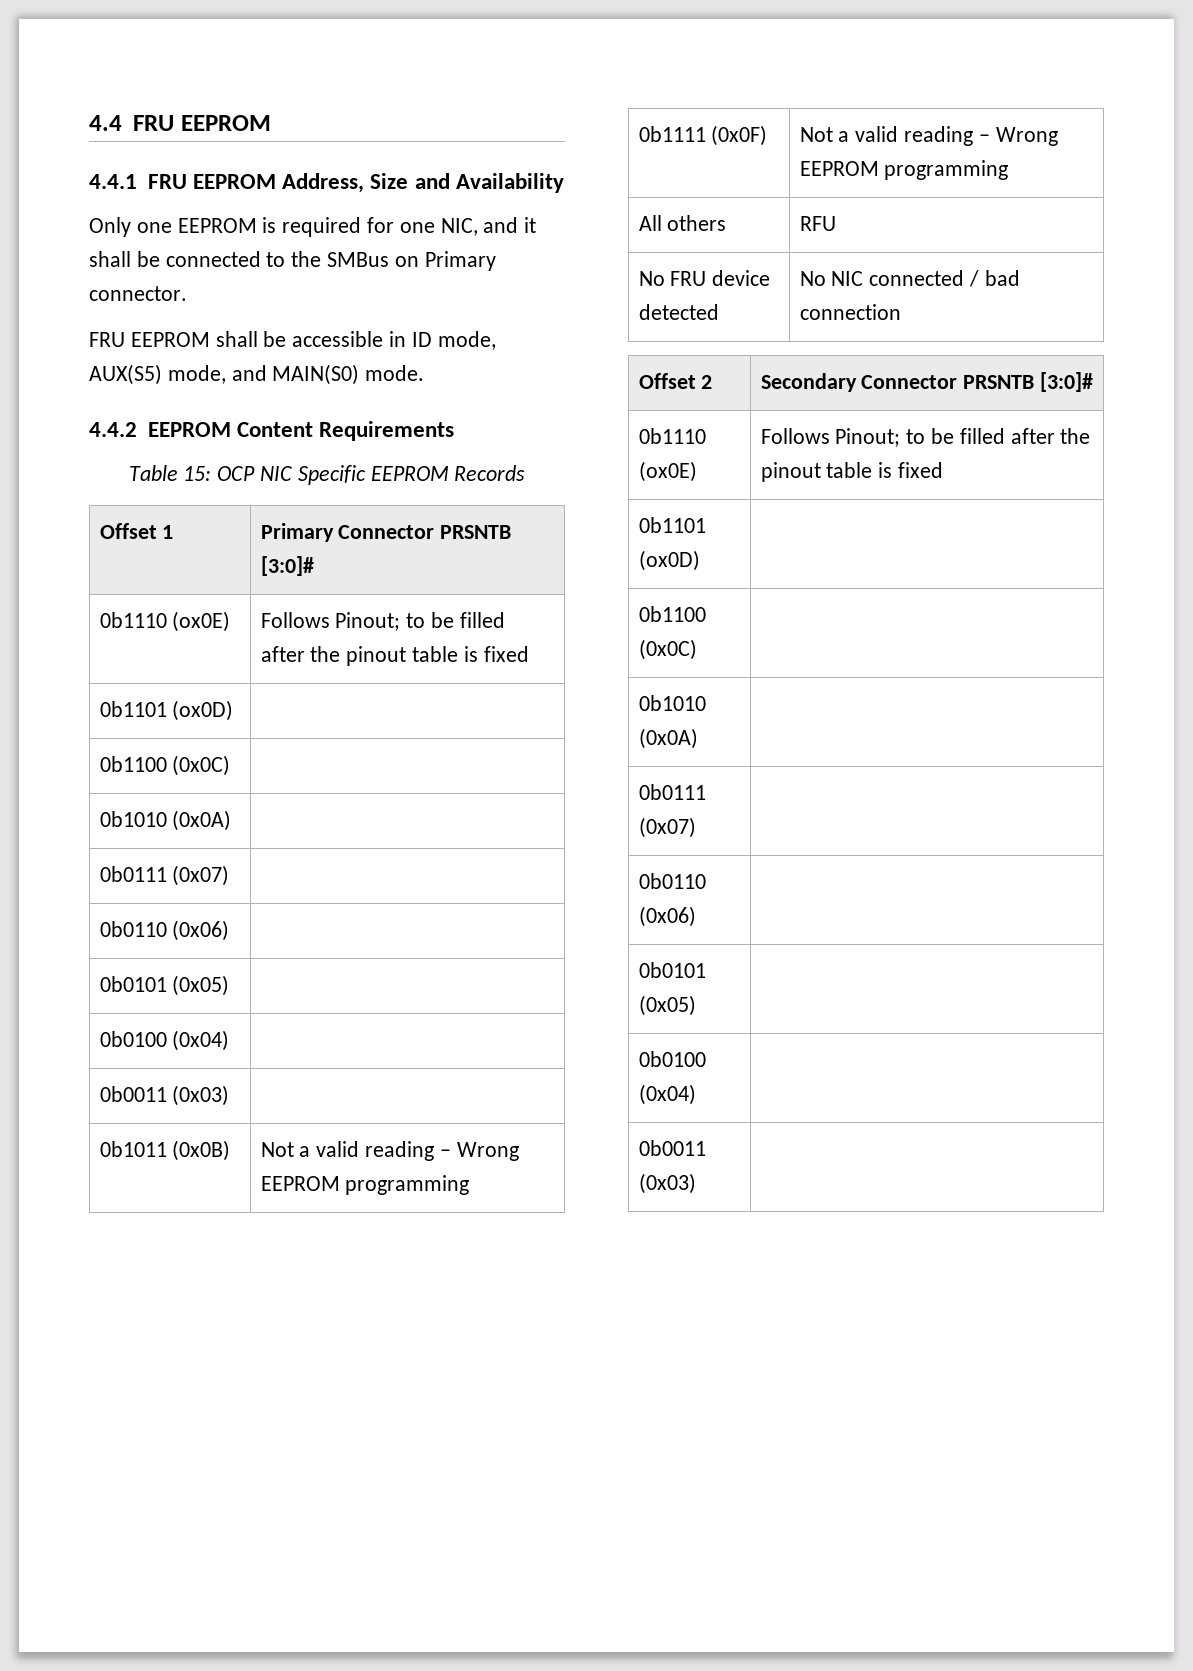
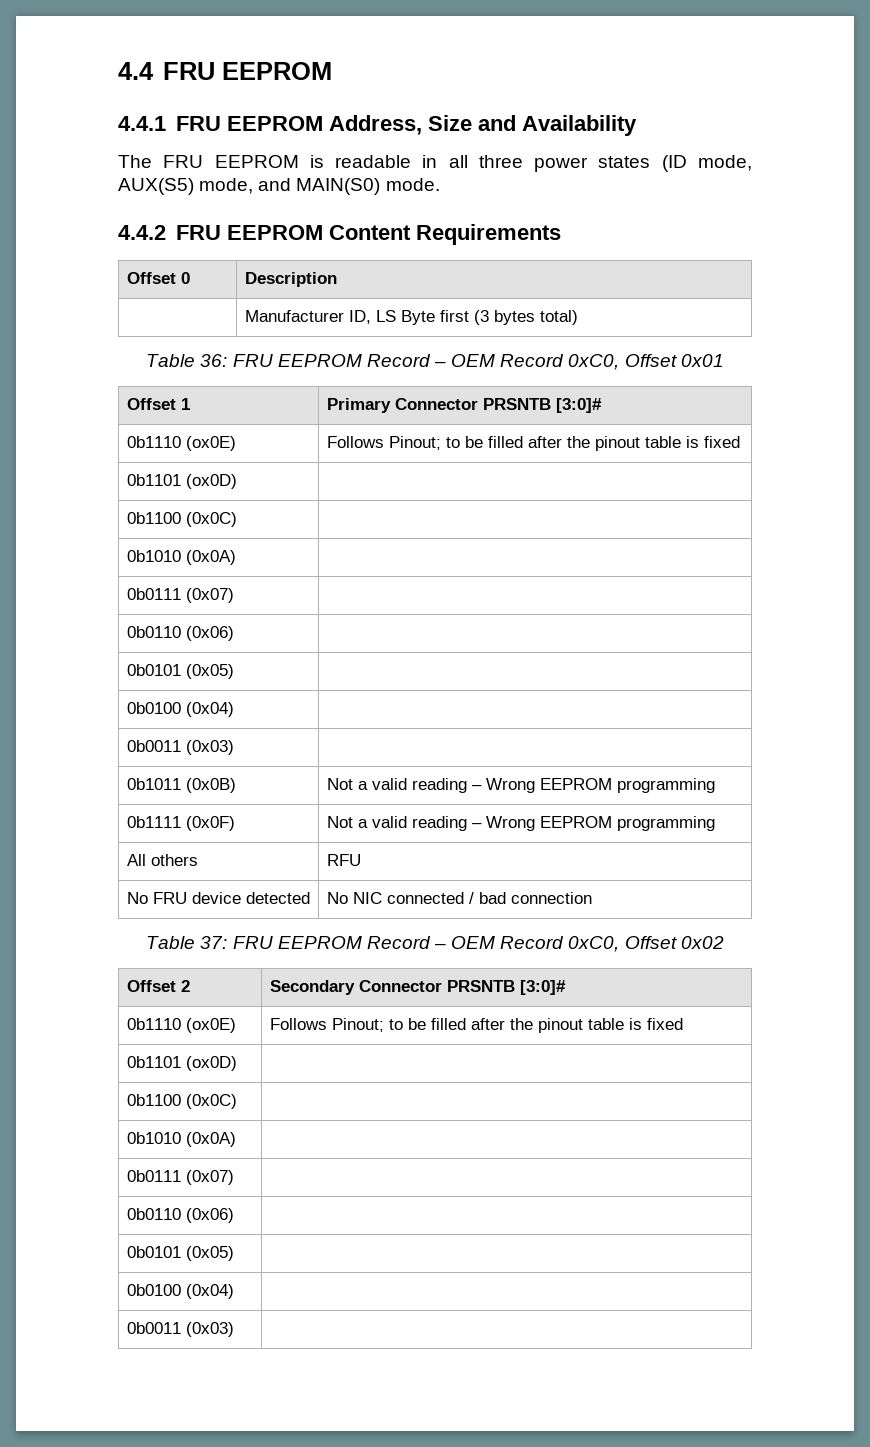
- Only one EEPROM is required for one NIC, and it shall be connected to the SMBus on Primary connector.
- FRU EEPROM shall be accessible in ID mode, AUX(S5) mode, and MAIN(S0) mode.
+ The FRU EEPROM is readable in all three power states (ID mode, AUX(S5) mode, and MAIN(S0) mode.
- 4.4.2 EEPROM Content Requirements
+ 4.4.2 FRU EEPROM Content Requirements
- Table 15: OCP NIC Specific EEPROM Records
+ Offset 0 | Description
+ | Manufacturer ID, LS Byte first (3 bytes total)
+ Table 36: FRU EEPROM Record – OEM Record 0xC0, Offset 0x01
+ Table 37: FRU EEPROM Record – OEM Record 0xC0, Offset 0x02

